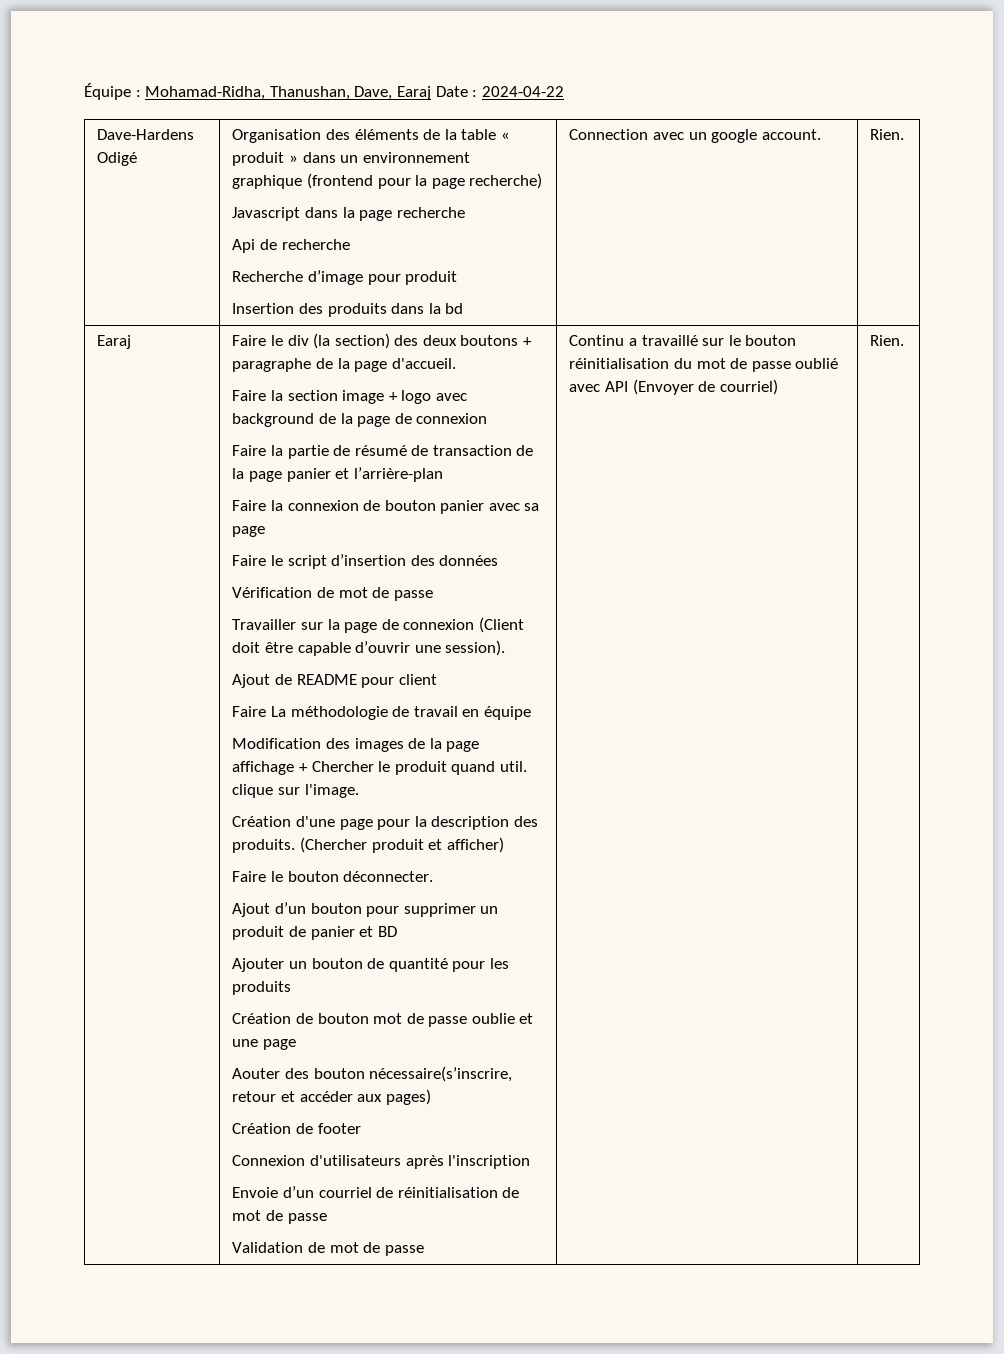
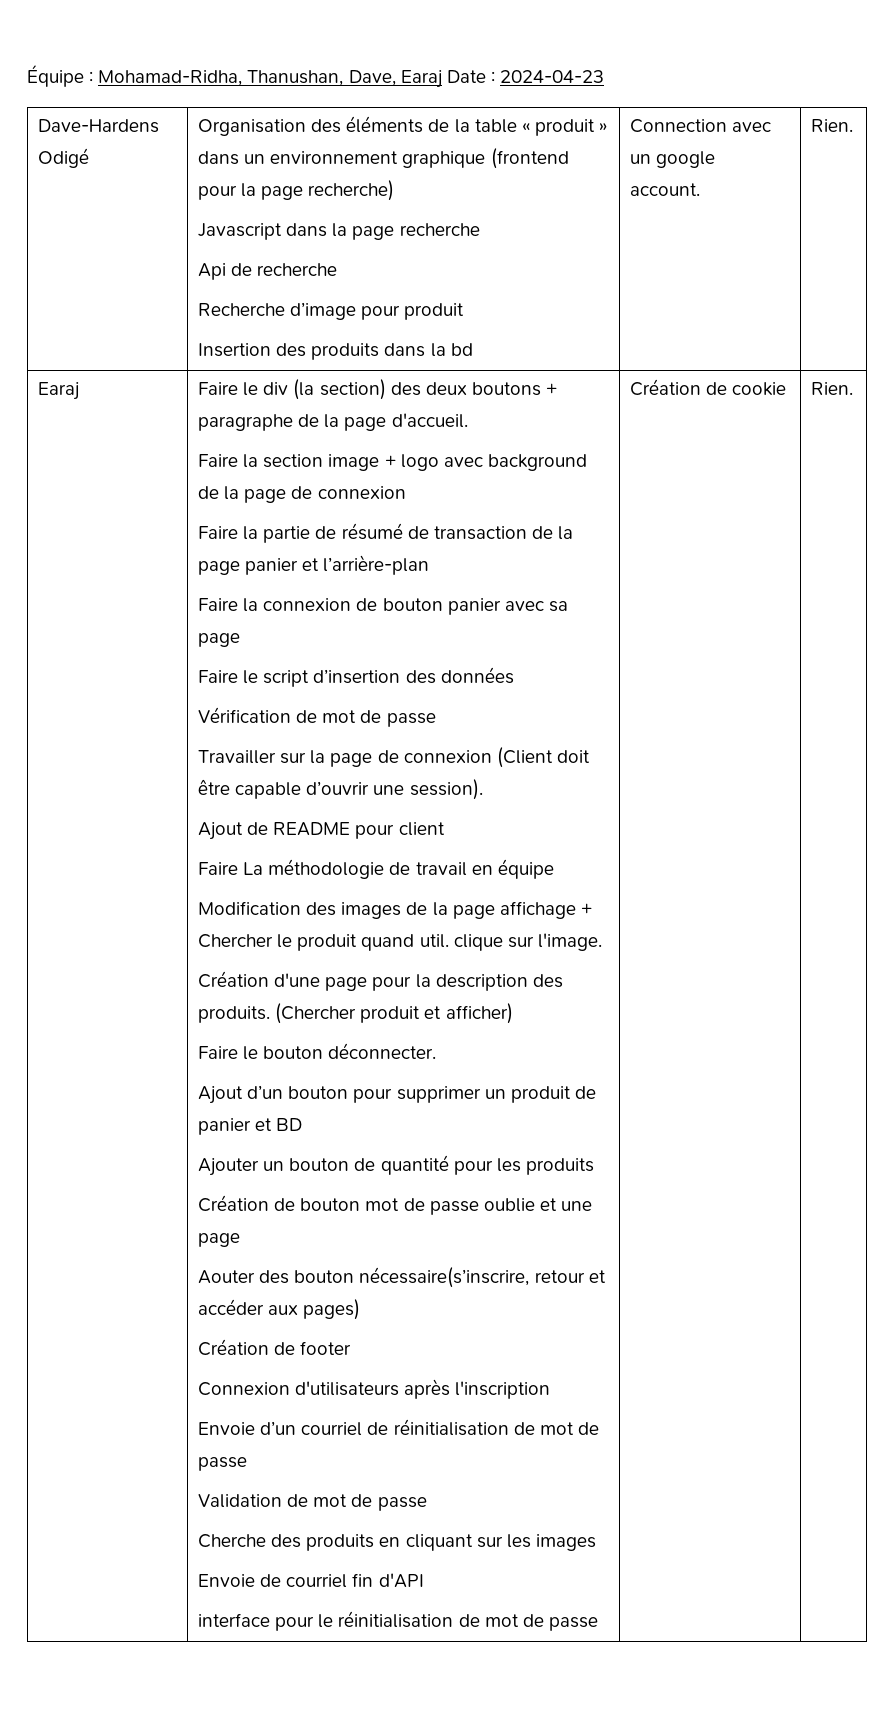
- Équipe : Mohamad-Ridha, Thanushan, Dave, Earaj Date : 2024-04-22
+ Équipe : Mohamad-Ridha, Thanushan, Dave, Earaj Date : 2024-04-23
- Continu a travaillé sur le bouton réinitialisation du mot de passe oublié avec API (Envoyer de courriel)
+ Cherche des produits en cliquant sur les images
+ Envoie de courriel fin d'API
+ interface pour le réinitialisation de mot de passe | Création de cookie

